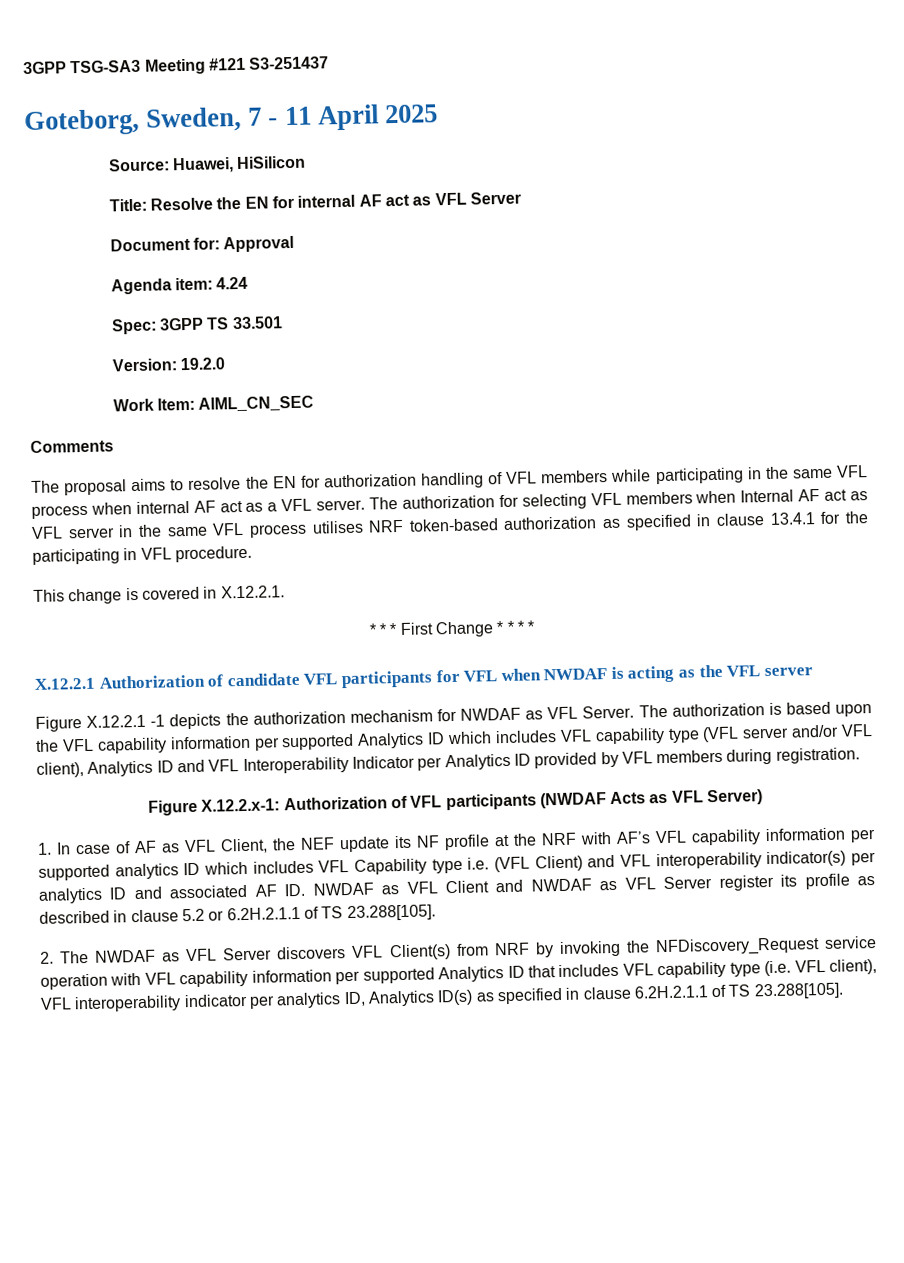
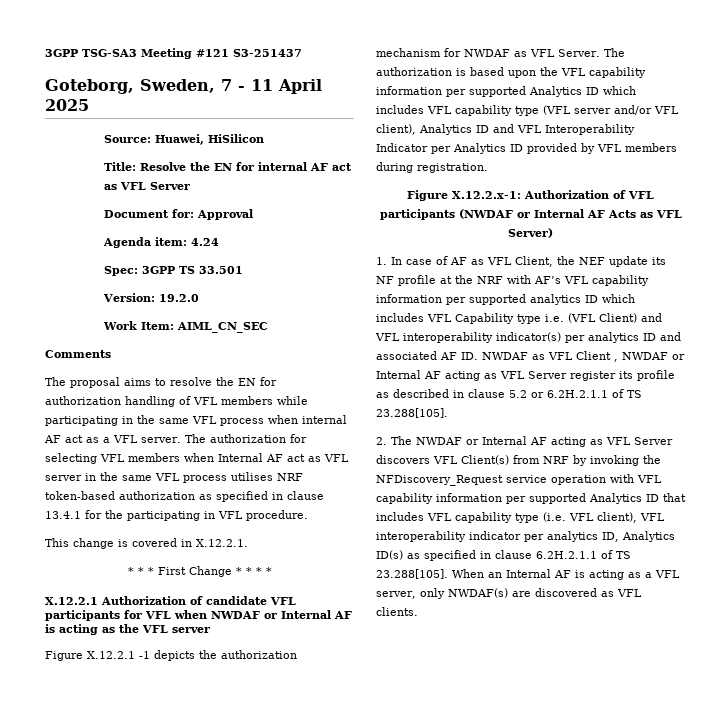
- X.12.2.1 Authorization of candidate VFL participants for VFL when NWDAF is acting as the VFL server
+ X.12.2.1 Authorization of candidate VFL participants for VFL when NWDAF or Internal AF is acting as the VFL server
- Figure X.12.2.x-1: Authorization of VFL participants (NWDAF Acts as VFL Server)
+ Figure X.12.2.x-1: Authorization of VFL participants (NWDAF or Internal AF Acts as VFL Server)
- 1. In case of AF as VFL Client, the NEF update its NF profile at the NRF with AF’s VFL capability information per supported analytics ID which includes VFL Capability type i.e. (VFL Client) and VFL interoperability indicator(s) per analytics ID and associated AF ID. NWDAF as VFL Client and NWDAF as VFL Server register its profile as described in clause 5.2 or 6.2H.2.1.1 of TS 23.288[105].
+ 1. In case of AF as VFL Client, the NEF update its NF profile at the NRF with AF’s VFL capability information per supported analytics ID which includes VFL Capability type i.e. (VFL Client) and VFL interoperability indicator(s) per analytics ID and associated AF ID. NWDAF as VFL Client , NWDAF or Internal AF acting as VFL Server register its profile as described in clause 5.2 or 6.2H.2.1.1 of TS 23.288[105].
- 2. The NWDAF as VFL Server discovers VFL Client(s) from NRF by invoking the NFDiscovery_Request service operation with VFL capability information per supported Analytics ID that includes VFL capability type (i.e. VFL client), VFL interoperability indicator per analytics ID, Analytics ID(s) as specified in clause 6.2H.2.1.1 of TS 23.288[105].
+ 2. The NWDAF or Internal AF acting as VFL Server discovers VFL Client(s) from NRF by invoking the NFDiscovery_Request service operation with VFL capability information per supported Analytics ID that includes VFL capability type (i.e. VFL client), VFL interoperability indicator per analytics ID, Analytics ID(s) as specified in clause 6.2H.2.1.1 of TS 23.288[105]. When an Internal AF is acting as a VFL server, only NWDAF(s) are discovered as VFL clients.

